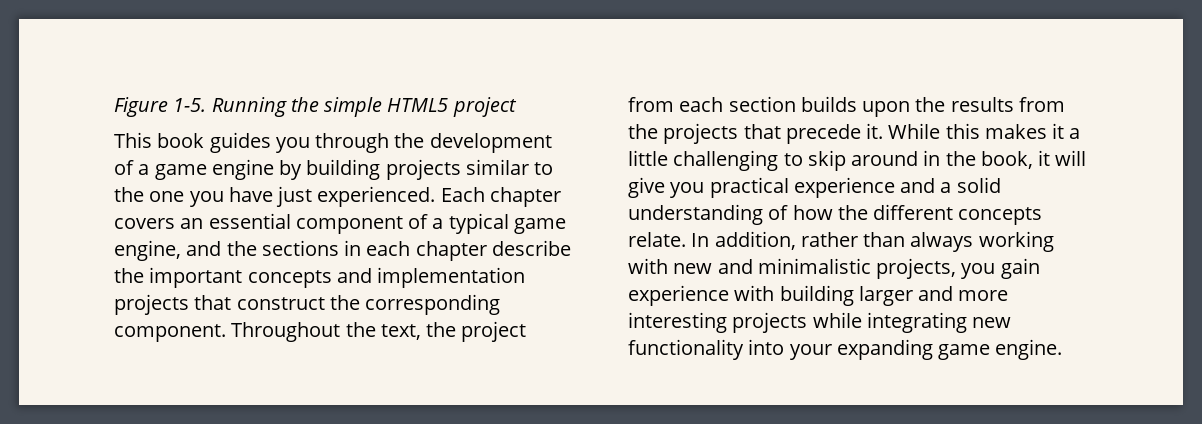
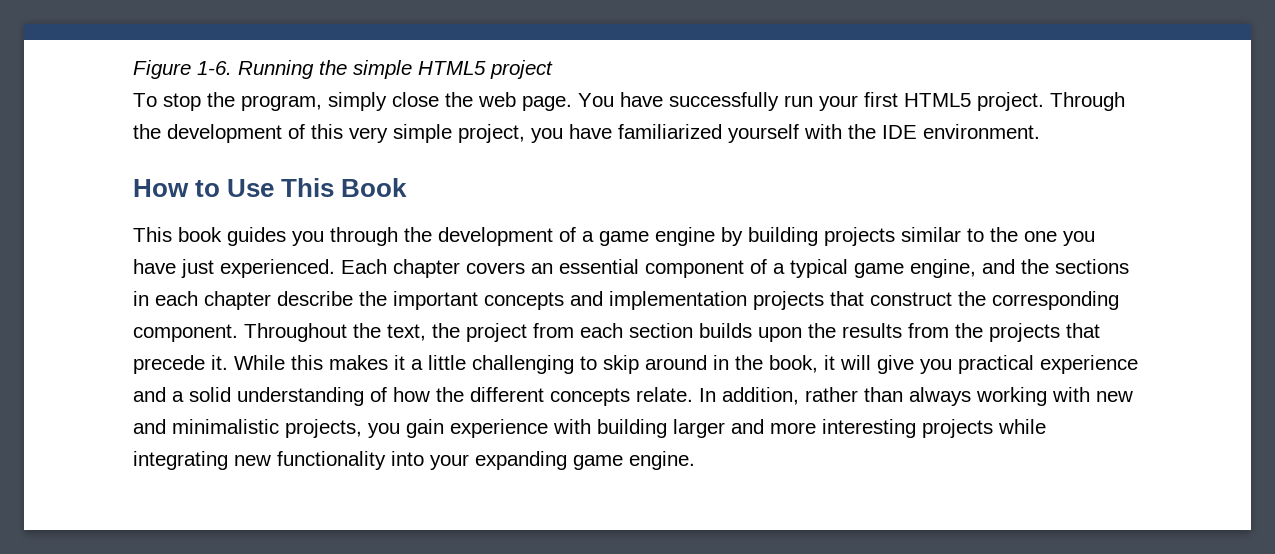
- Figure 1-5.
+ Figure 1-6.
+ To stop the program, simply close the web page. You have successfully run your first HTML5 project. Through the development of this very simple project, you have familiarized yourself with the IDE environment.
+ How to Use This Book

